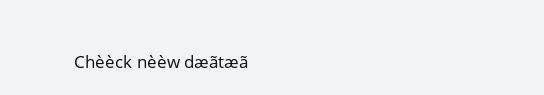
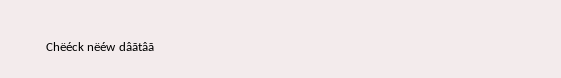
- Chèèck nèèw dæãtæã
+ Chëéck nëéw dâãtâã

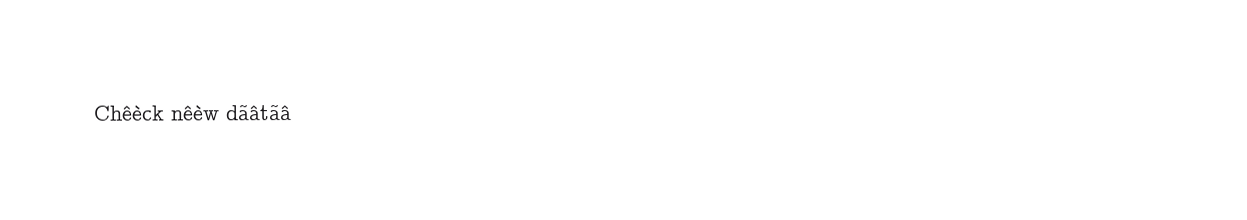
- Chëéck nëéw dâãtâã
+ Chêèck nêèw dãâtãâ

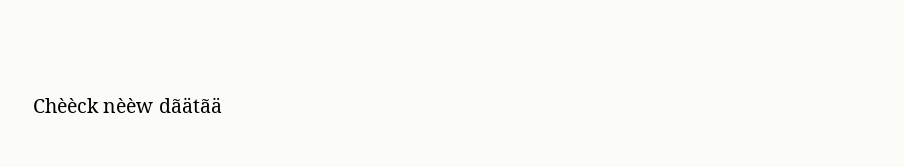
- Chêèck nêèw dãâtãâ
+ Chèèck nèèw dãätãä

